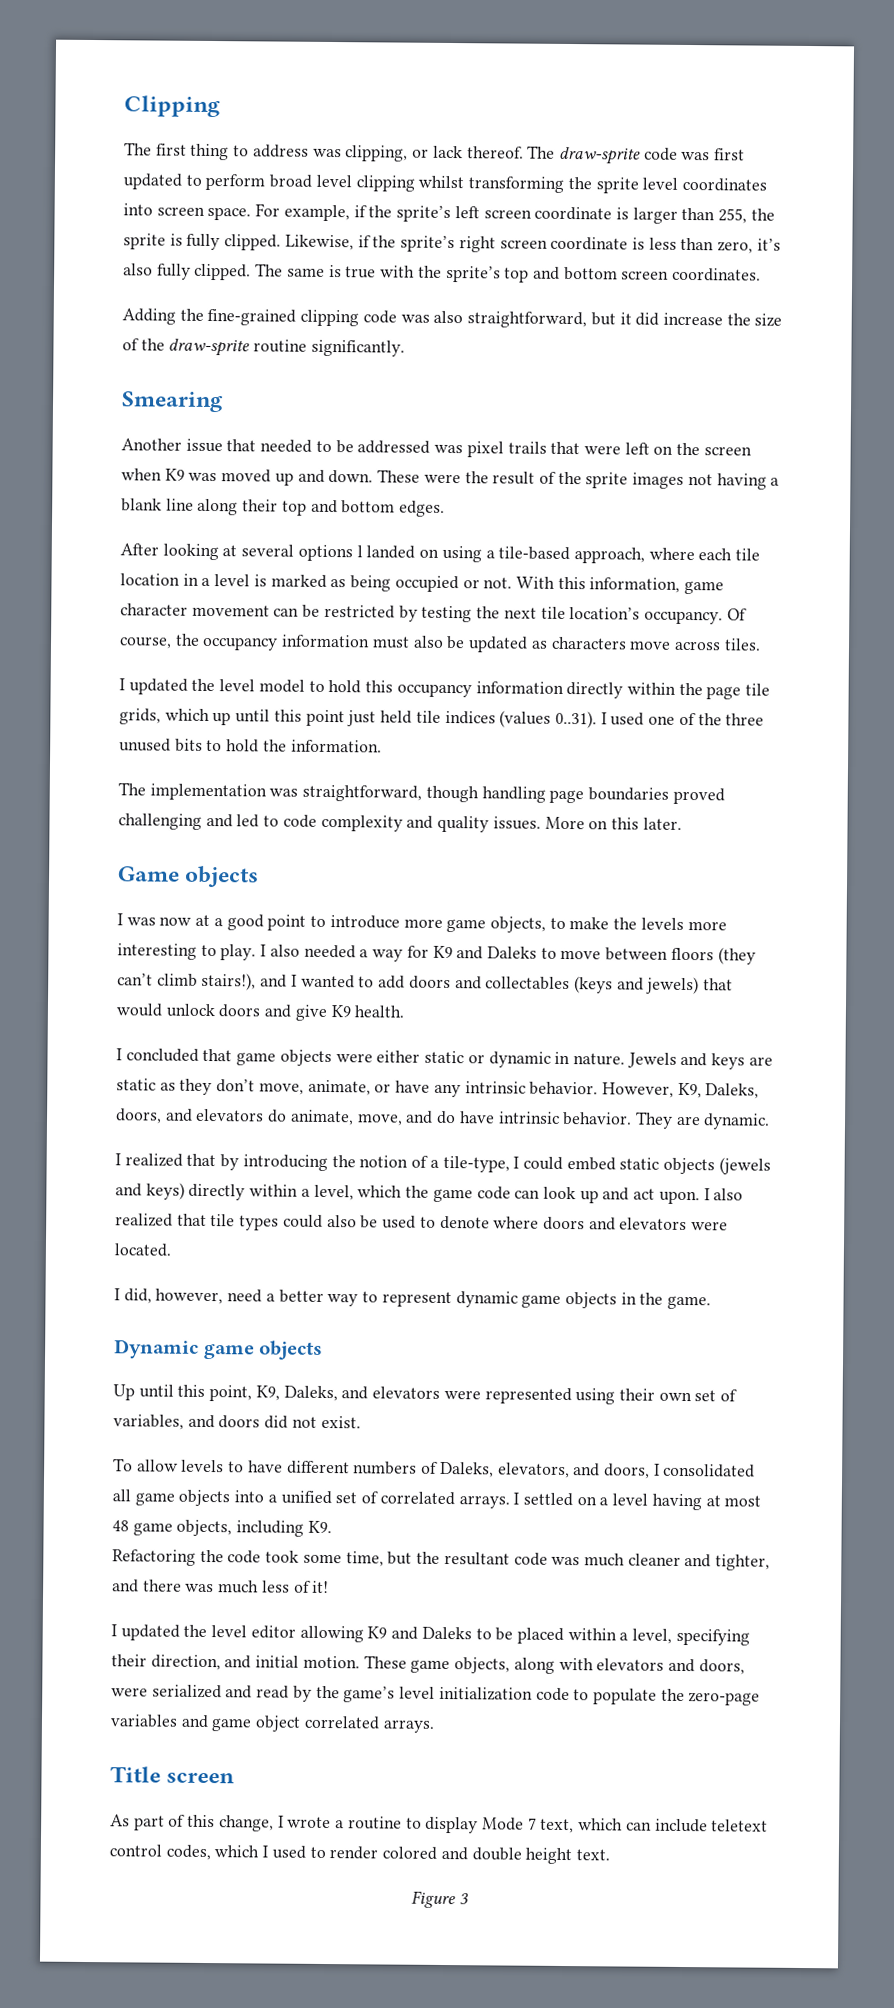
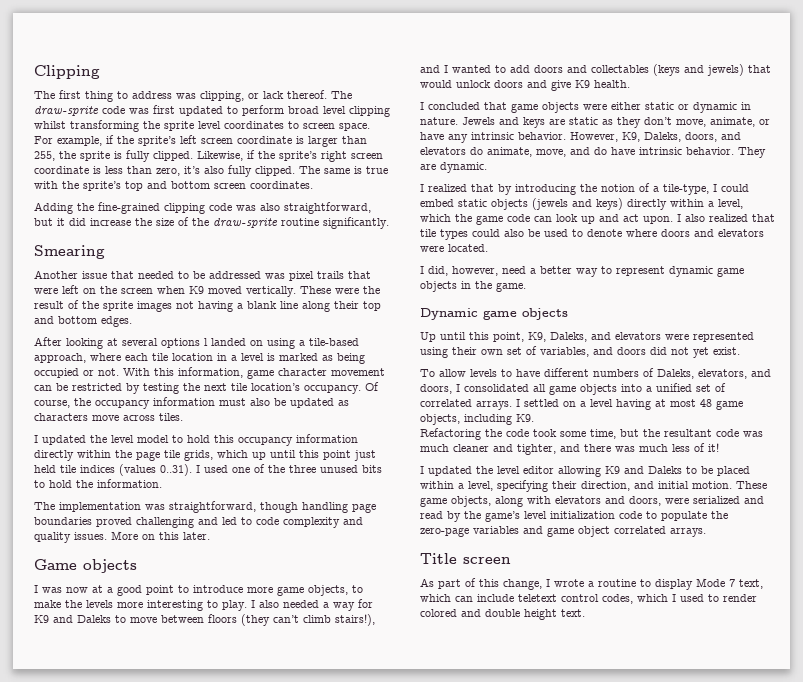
- The draw-sprite code was first updated to perform broad level clipping whilst transforming the sprite level coordinates into screen space.
+ The draw-sprite code was first updated to perform broad level clipping whilst transforming the sprite level coordinates to screen space.
- Another issue that needed to be addressed was pixel trails that were left on the screen when K9 was moved up and down.
+ Another issue that needed to be addressed was pixel trails that were left on the screen when K9 moved vertically.
- Up until this point, K9, Daleks, and elevators were represented using their own set of variables, and doors did not exist.
+ Up until this point, K9, Daleks, and elevators were represented using their own set of variables, and doors did not yet exist.
- Figure 3

